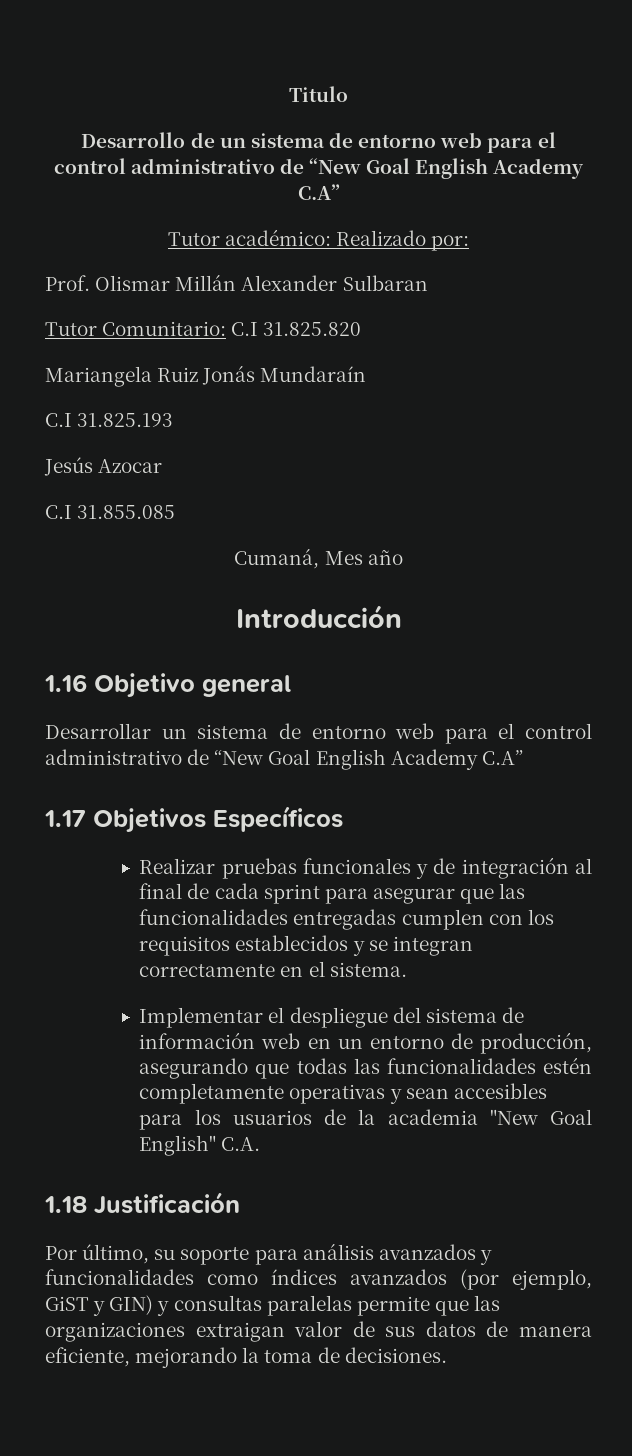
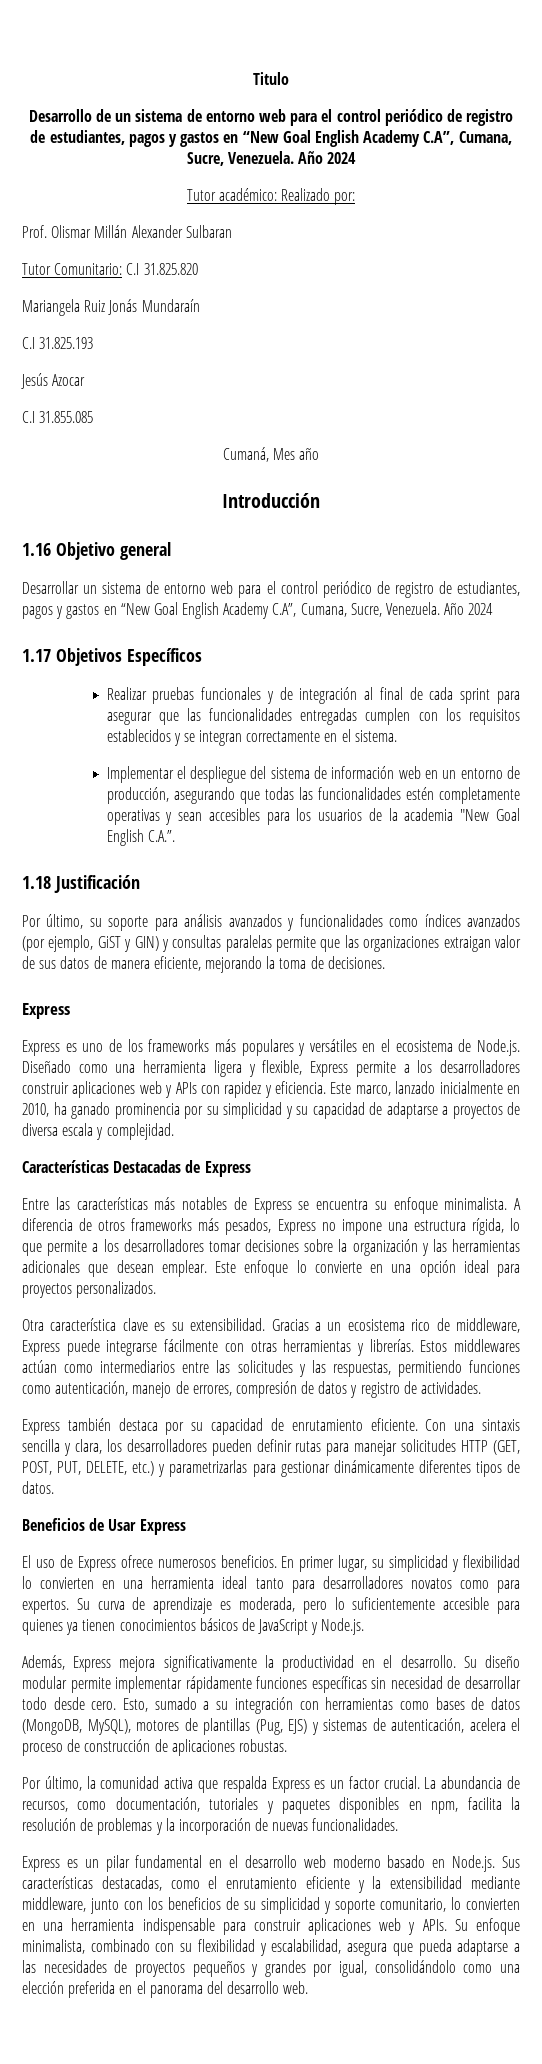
- Desarrollo de un sistema de entorno web para el control administrativo de “New Goal English Academy C.A”
+ Desarrollo de un sistema de entorno web para el control periódico de registro de estudiantes, pagos y gastos en “New Goal English Academy C.A”, Cumana, Sucre, Venezuela. Año 2024
- Desarrollar un sistema de entorno web para el control administrativo de “New Goal English Academy C.A”
+ Desarrollar un sistema de entorno web para el control periódico de registro de estudiantes, pagos y gastos en “New Goal English Academy C.A”, Cumana, Sucre, Venezuela. Año 2024
- Implementar el despliegue del sistema de información web en un entorno de producción, asegurando que todas las funcionalidades estén completamente operativas y sean accesibles para los usuarios de la academia "New Goal English" C.A.
+ Implementar el despliegue del sistema de información web en un entorno de producción, asegurando que todas las funcionalidades estén completamente operativas y sean accesibles para los usuarios de la academia "New Goal English C.A.”.
  Por último, su soporte para análisis avanzados y funcionalidades como índices avanzados (por ejemplo, GiST y GIN) y consultas paralelas permite que las organizaciones extraigan valor de sus datos de manera eficiente, mejorando la toma de decisiones.
+ Express
+ Express es uno de los frameworks más populares y versátiles en el ecosistema de Node.js. Diseñado como una herramienta ligera y flexible, Express permite a los desarrolladores construir aplicaciones web y APIs con rapidez y eficiencia. Este marco, lanzado inicialmente en 2010, ha ganado prominencia por su simplicidad y su capacidad de adaptarse a proyectos de diversa escala y complejidad.
+ Características Destacadas de Express
+ Entre las características más notables de Express se encuentra su enfoque minimalista. A diferencia de otros frameworks más pesados, Express no impone una estructura rígida, lo que permite a los desarrolladores tomar decisiones sobre la organización y las herramientas adicionales que desean emplear. Este enfoque lo convierte en una opción ideal para proyectos personalizados.
+ Otra característica clave es su extensibilidad. Gracias a un ecosistema rico de middleware, Express puede integrarse fácilmente con otras herramientas y librerías. Estos middlewares actúan como intermediarios entre las solicitudes y las respuestas, permitiendo funciones como autenticación, manejo de errores, compresión de datos y registro de actividades.
+ Express también destaca por su capacidad de enrutamiento eficiente. Con una sintaxis sencilla y clara, los desarrolladores pueden definir rutas para manejar solicitudes HTTP (GET, POST, PUT, DELETE, etc.) y parametrizarlas para gestionar dinámicamente diferentes tipos de datos.
+ Beneficios de Usar Express
+ El uso de Express ofrece numerosos beneficios. En primer lugar, su simplicidad y flexibilidad lo convierten en una herramienta ideal tanto para desarrolladores novatos como para expertos. Su curva de aprendizaje es moderada, pero lo suficientemente accesible para quienes ya tienen conocimientos básicos de JavaScript y Node.js.
+ Además, Express mejora significativamente la productividad en el desarrollo. Su diseño modular permite implementar rápidamente funciones específicas sin necesidad de desarrollar todo desde cero. Esto, sumado a su integración con herramientas como bases de datos (MongoDB, MySQL), motores de plantillas (Pug, EJS) y sistemas de autenticación, acelera el proceso de construcción de aplicaciones robustas.
+ Por último, la comunidad activa que respalda Express es un factor crucial. La abundancia de recursos, como documentación, tutoriales y paquetes disponibles en npm, facilita la resolución de problemas y la incorporación de nuevas funcionalidades.
+ Express es un pilar fundamental en el desarrollo web moderno basado en Node.js. Sus características destacadas, como el enrutamiento eficiente y la extensibilidad mediante middleware, junto con los beneficios de su simplicidad y soporte comunitario, lo convierten en una herramienta indispensable para construir aplicaciones web y APIs. Su enfoque minimalista, combinado con su flexibilidad y escalabilidad, asegura que pueda adaptarse a las necesidades de proyectos pequeños y grandes por igual, consolidándolo como una elección preferida en el panorama del desarrollo web.

